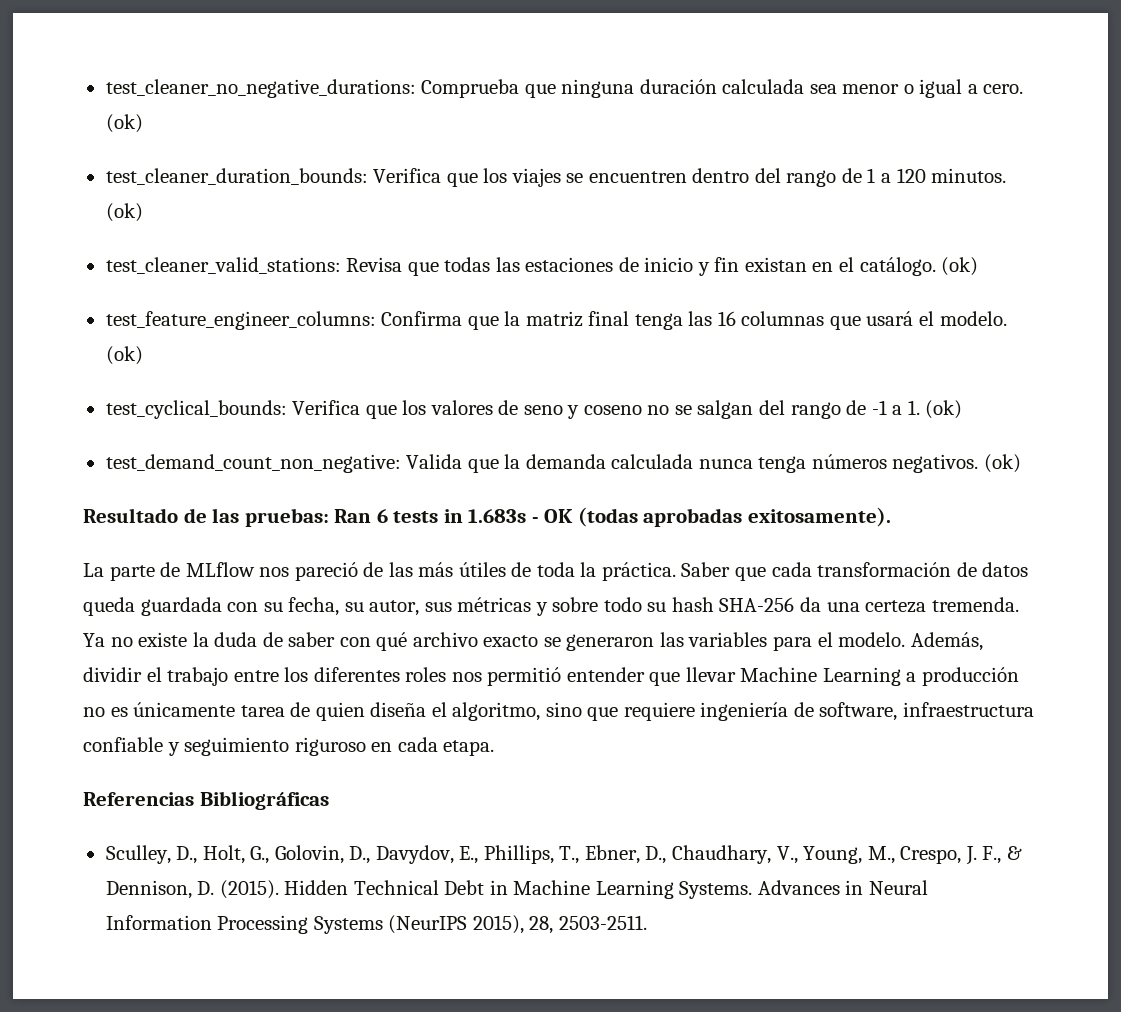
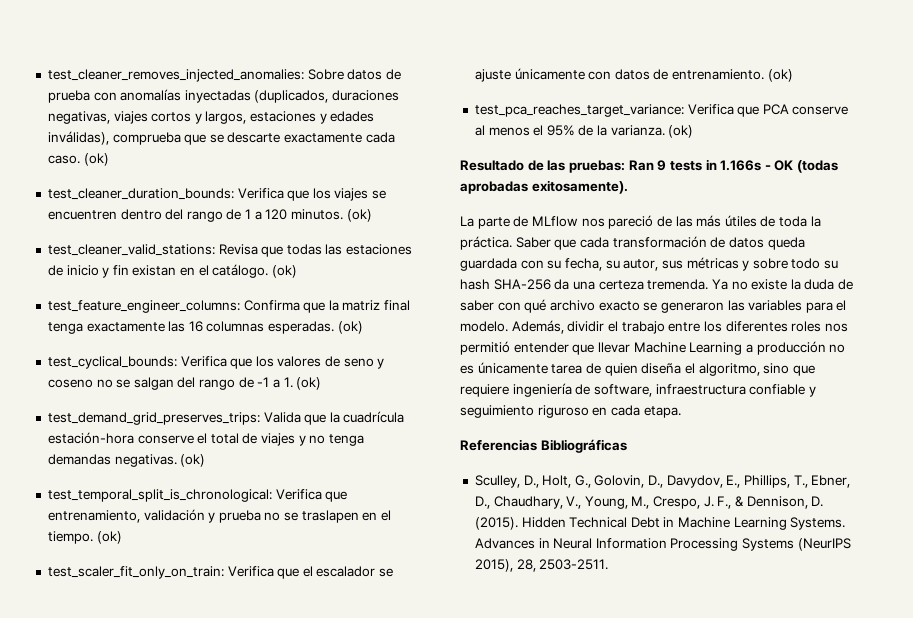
- test_cleaner_no_negative_durations: Comprueba que ninguna duración calculada sea menor o igual a cero.
+ test_cleaner_removes_injected_anomalies: Sobre datos de prueba con anomalías inyectadas (duplicados, duraciones negativas, viajes cortos y largos, estaciones y edades inválidas), comprueba que se descarte exactamente cada caso.
- test_feature_engineer_columns: Confirma que la matriz final tenga las 16 columnas que usará el modelo.
+ test_feature_engineer_columns: Confirma que la matriz final tenga exactamente las 16 columnas esperadas.
- test_demand_count_non_negative: Valida que la demanda calculada nunca tenga números negativos.
+ test_demand_grid_preserves_trips: Valida que la cuadrícula estación-hora conserve el total de viajes y no tenga demandas negativas. (ok)
+ test_temporal_split_is_chronological: Verifica que entrenamiento, validación y prueba no se traslapen en el tiempo. (ok)
+ test_scaler_fit_only_on_train: Verifica que el escalador se ajuste únicamente con datos de entrenamiento. (ok)
+ test_pca_reaches_target_variance: Verifica que PCA conserve al menos el 95% de la varianza.
- Resultado de las pruebas: Ran 6 tests in 1.683s - OK (todas aprobadas exitosamente).
+ Resultado de las pruebas: Ran 9 tests in 1.166s - OK (todas aprobadas exitosamente).

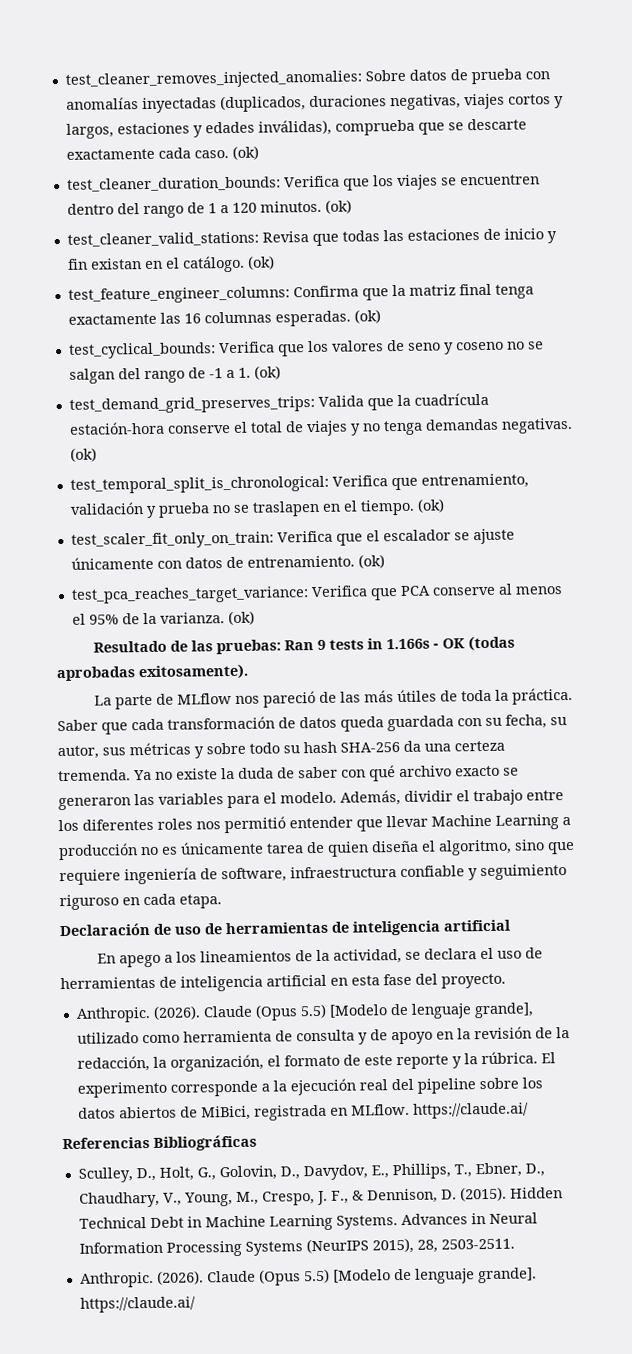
+ Declaración de uso de herramientas de inteligencia artificial
+ En apego a los lineamientos de la actividad, se declara el uso de herramientas de inteligencia artificial en esta fase del proyecto.
+ Anthropic. (2026). Claude (Opus 5.5) [Modelo de lenguaje grande], utilizado como herramienta de consulta y de apoyo en la revisión de la redacción, la organización, el formato de este reporte y la rúbrica. El experimento corresponde a la ejecución real del pipeline sobre los datos abiertos de MiBici, registrada en MLflow. https://claude.ai/
+ Anthropic. (2026). Claude (Opus 5.5) [Modelo de lenguaje grande]. https://claude.ai/

